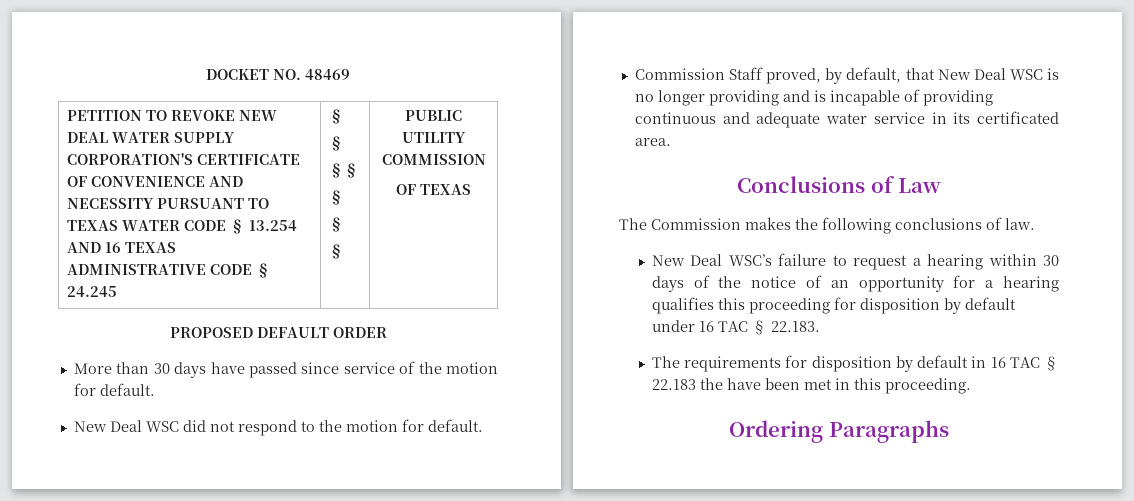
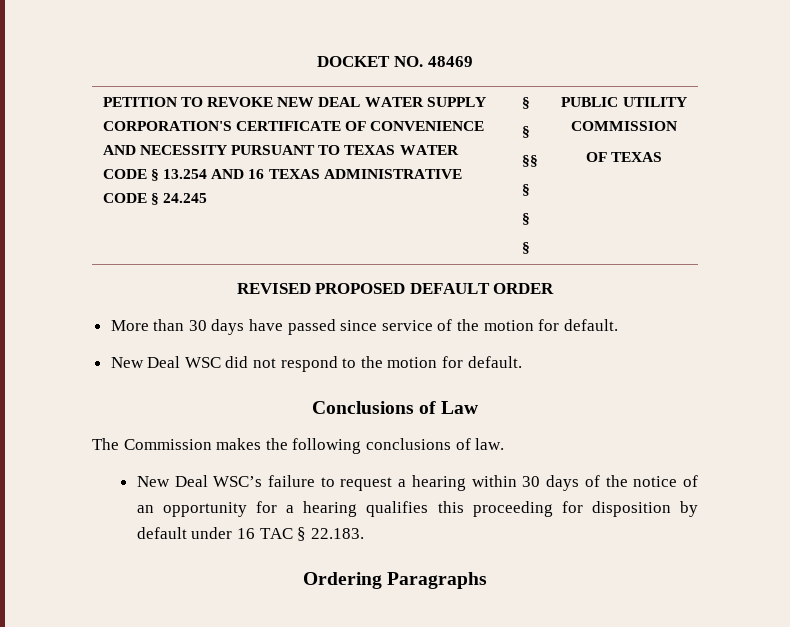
- PROPOSED DEFAULT ORDER
+ REVISED PROPOSED DEFAULT ORDER
- Commission Staff proved, by default, that New Deal WSC is no longer providing and is incapable of providing continuous and adequate water service in its certificated area.
- The requirements for disposition by default in 16 TAC § 22.183 the have been met in this proceeding.

